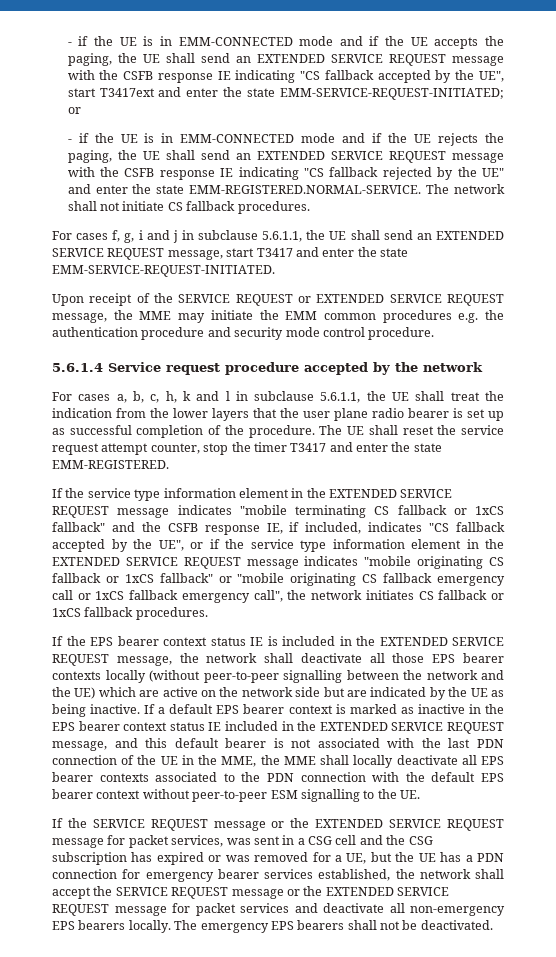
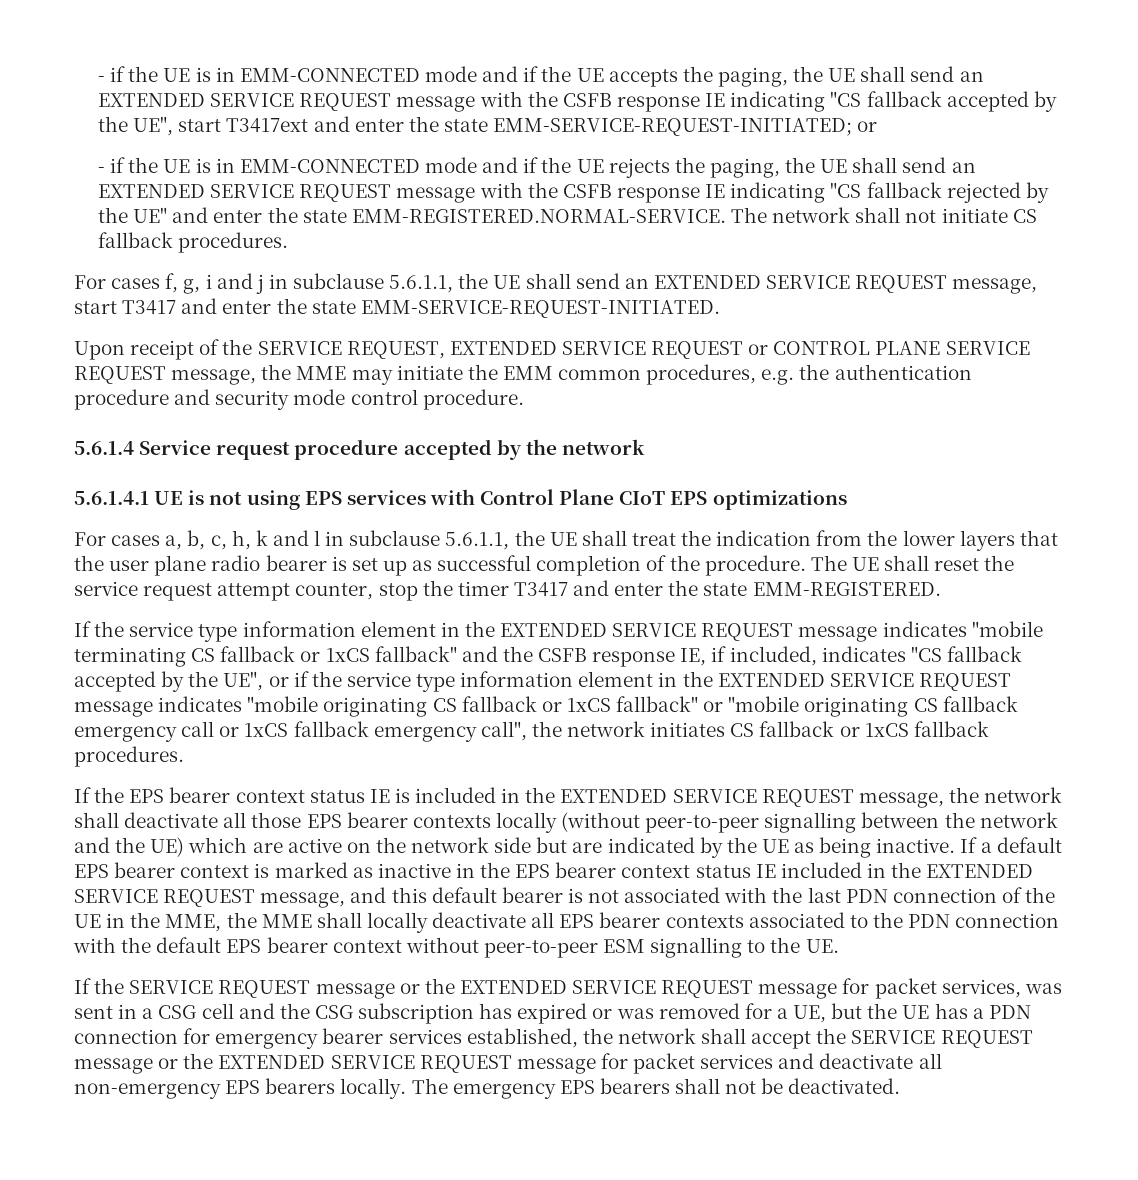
- Upon receipt of the SERVICE REQUEST or EXTENDED SERVICE REQUEST message, the MME may initiate the EMM common procedures e.g. the authentication procedure and security mode control procedure.
+ Upon receipt of the SERVICE REQUEST, EXTENDED SERVICE REQUEST or CONTROL PLANE SERVICE REQUEST message, the MME may initiate the EMM common procedures, e.g. the authentication procedure and security mode control procedure.
+ 5.6.1.4.1 UE is not using EPS services with Control Plane CIoT EPS optimizations

